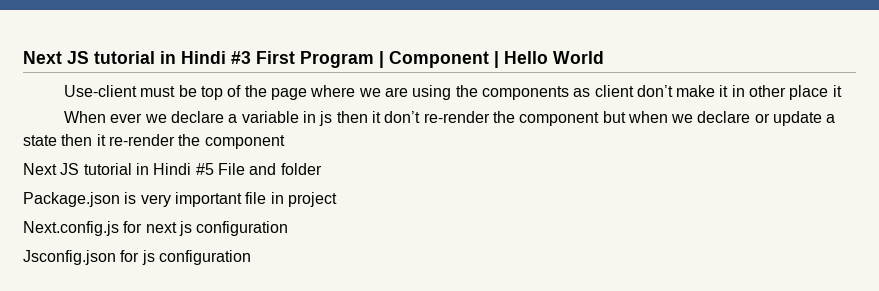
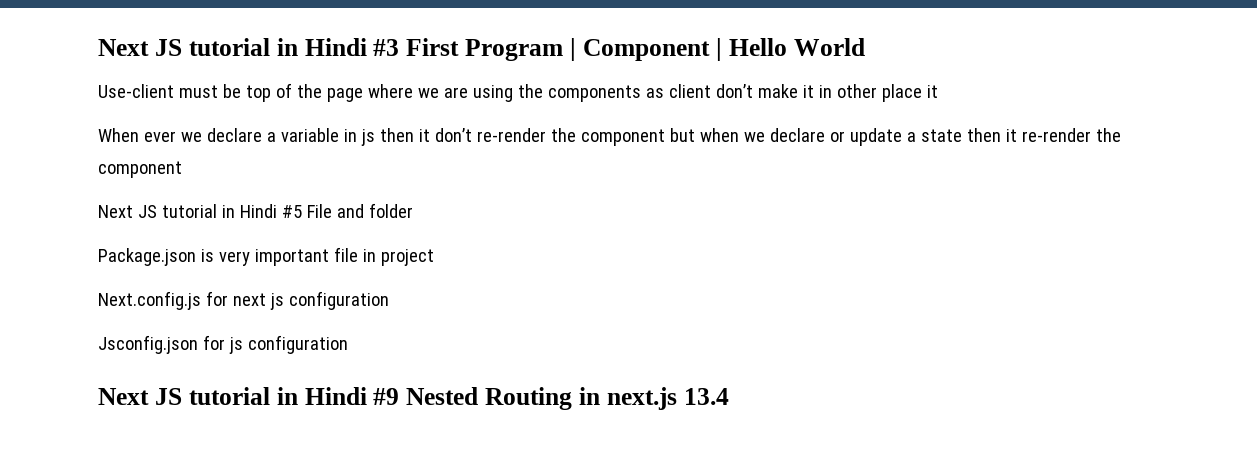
+ Next JS tutorial in Hindi #9 Nested Routing in next.js 13.4

